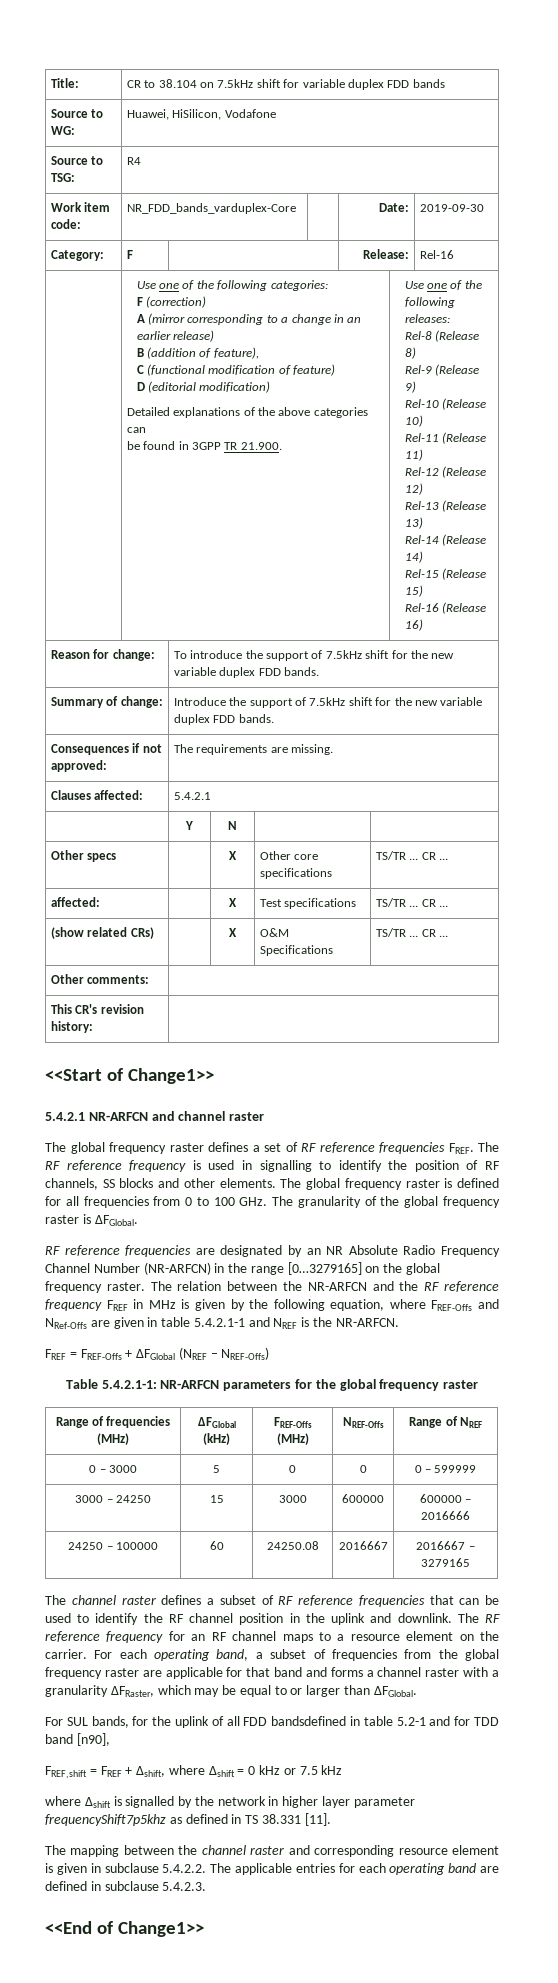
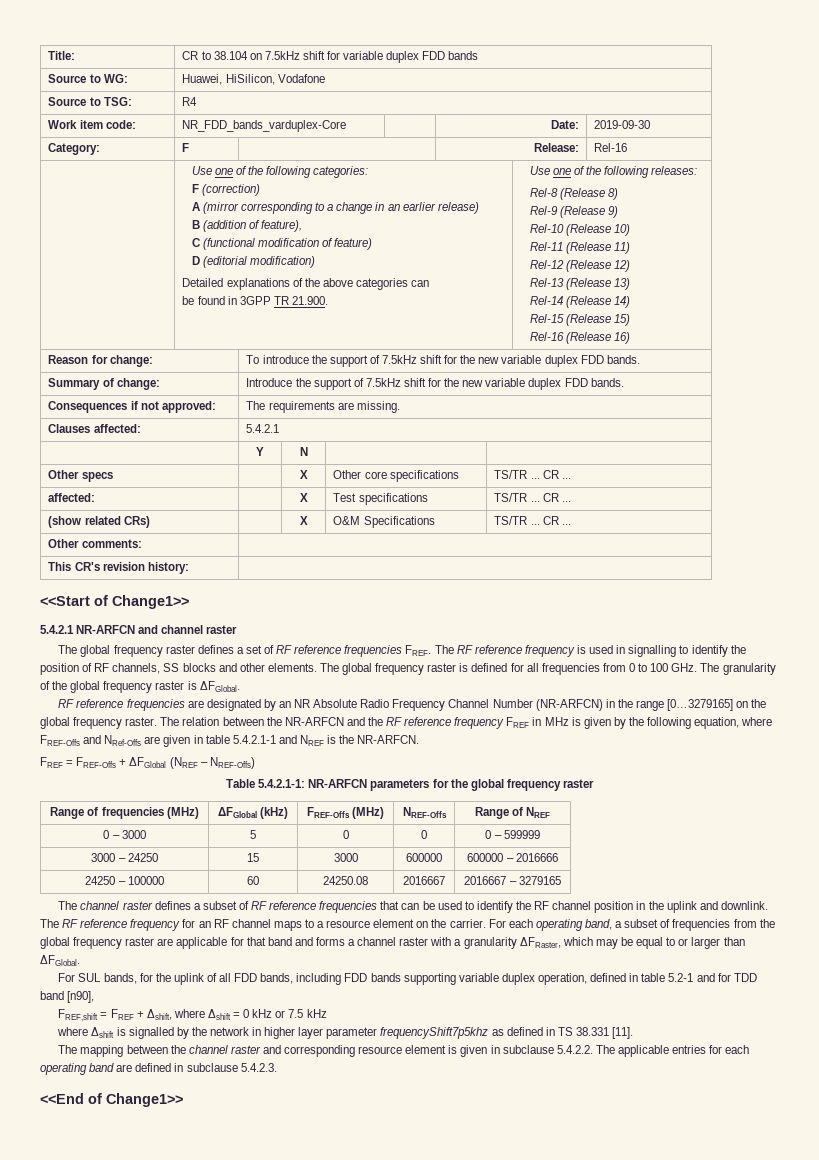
- For SUL bands, for the uplink of all FDD bandsdefined in table 5.2-1 and for TDD band [n90],
+ For SUL bands, for the uplink of all FDD bands, including FDD bands supporting variable duplex operation, defined in table 5.2-1 and for TDD band [n90],

